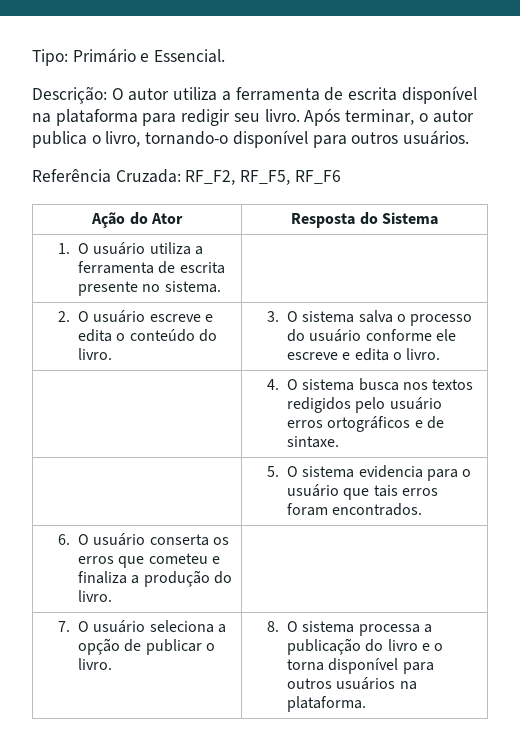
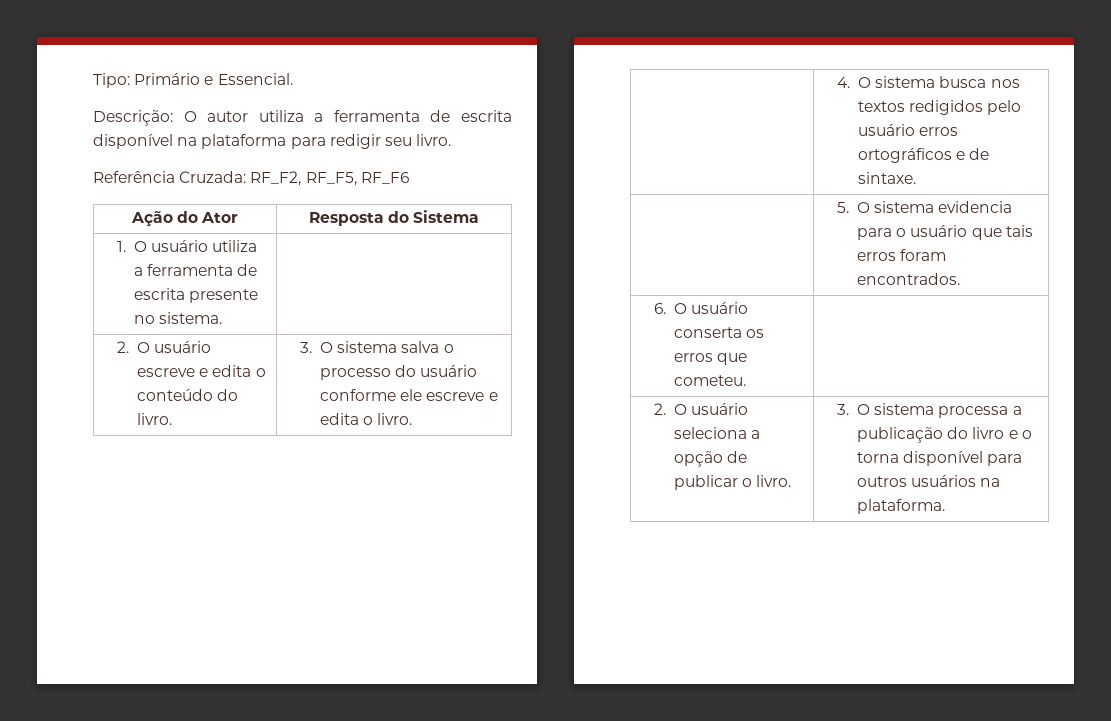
- Após terminar, o autor publica o livro, tornando-o disponível para outros usuários.
- 6. O usuário conserta os erros que cometeu e finaliza a produção do livro. |
- 7. O usuário seleciona a opção de publicar o livro. | 8. O sistema processa a publicação do livro e o torna disponível para outros usuários na plataforma.
+ 6. O usuário conserta os erros que cometeu. |
+ 2. O usuário seleciona a opção de publicar o livro. | 3. O sistema processa a publicação do livro e o torna disponível para outros usuários na plataforma.

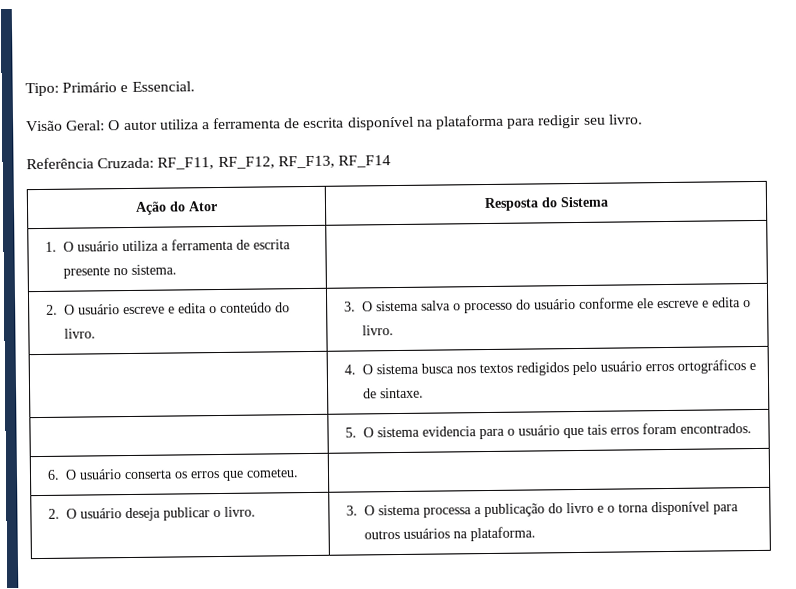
- Descrição: O autor utiliza a ferramenta de escrita disponível na plataforma para redigir seu livro.
+ Visão Geral: O autor utiliza a ferramenta de escrita disponível na plataforma para redigir seu livro.
- Referência Cruzada: RF_F2, RF_F5, RF_F6
+ Referência Cruzada: RF_F11, RF_F12, RF_F13, RF_F14
- 2. O usuário seleciona a opção de publicar o livro. | 3. O sistema processa a publicação do livro e o torna disponível para outros usuários na plataforma.
+ 2. O usuário deseja publicar o livro. | 3. O sistema processa a publicação do livro e o torna disponível para outros usuários na plataforma.

